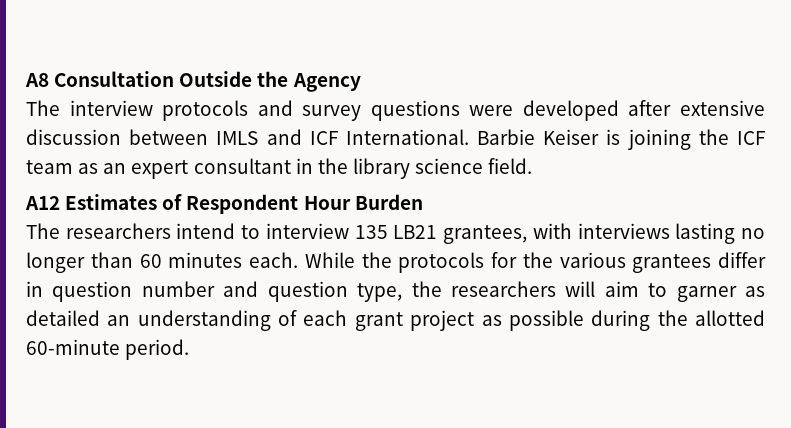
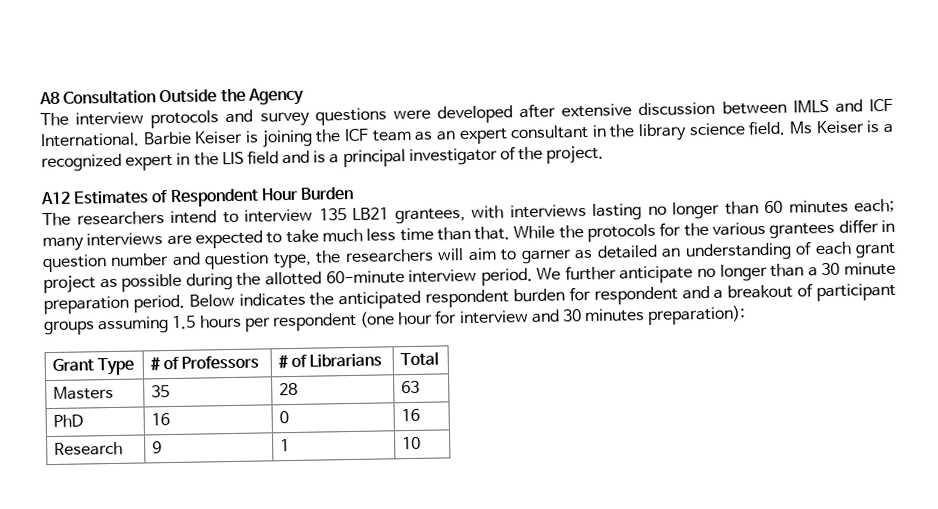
+ Ms Keiser is a recognized expert in the LIS field and is a principal investigator of the project.
- The researchers intend to interview 135 LB21 grantees, with interviews lasting no longer than 60 minutes each.
+ The researchers intend to interview 135 LB21 grantees, with interviews lasting no longer than 60 minutes each; many interviews are expected to take much less time than that.
- While the protocols for the various grantees differ in question number and question type, the researchers will aim to garner as detailed an understanding of each grant project as possible during the allotted 60-minute period.
+ While the protocols for the various grantees differ in question number and question type, the researchers will aim to garner as detailed an understanding of each grant project as possible during the allotted 60-minute interview period. We further anticipate no longer than a 30 minute preparation period. Below indicates the anticipated respondent burden for respondent and a breakout of participant groups assuming 1.5 hours per respondent (one hour for interview and 30 minutes preparation):
+ Grant Type | # of Professors | # of Librarians | Total
+ Masters | 35 | 28 | 63
+ PhD | 16 | 0 | 16
+ Research | 9 | 1 | 10

